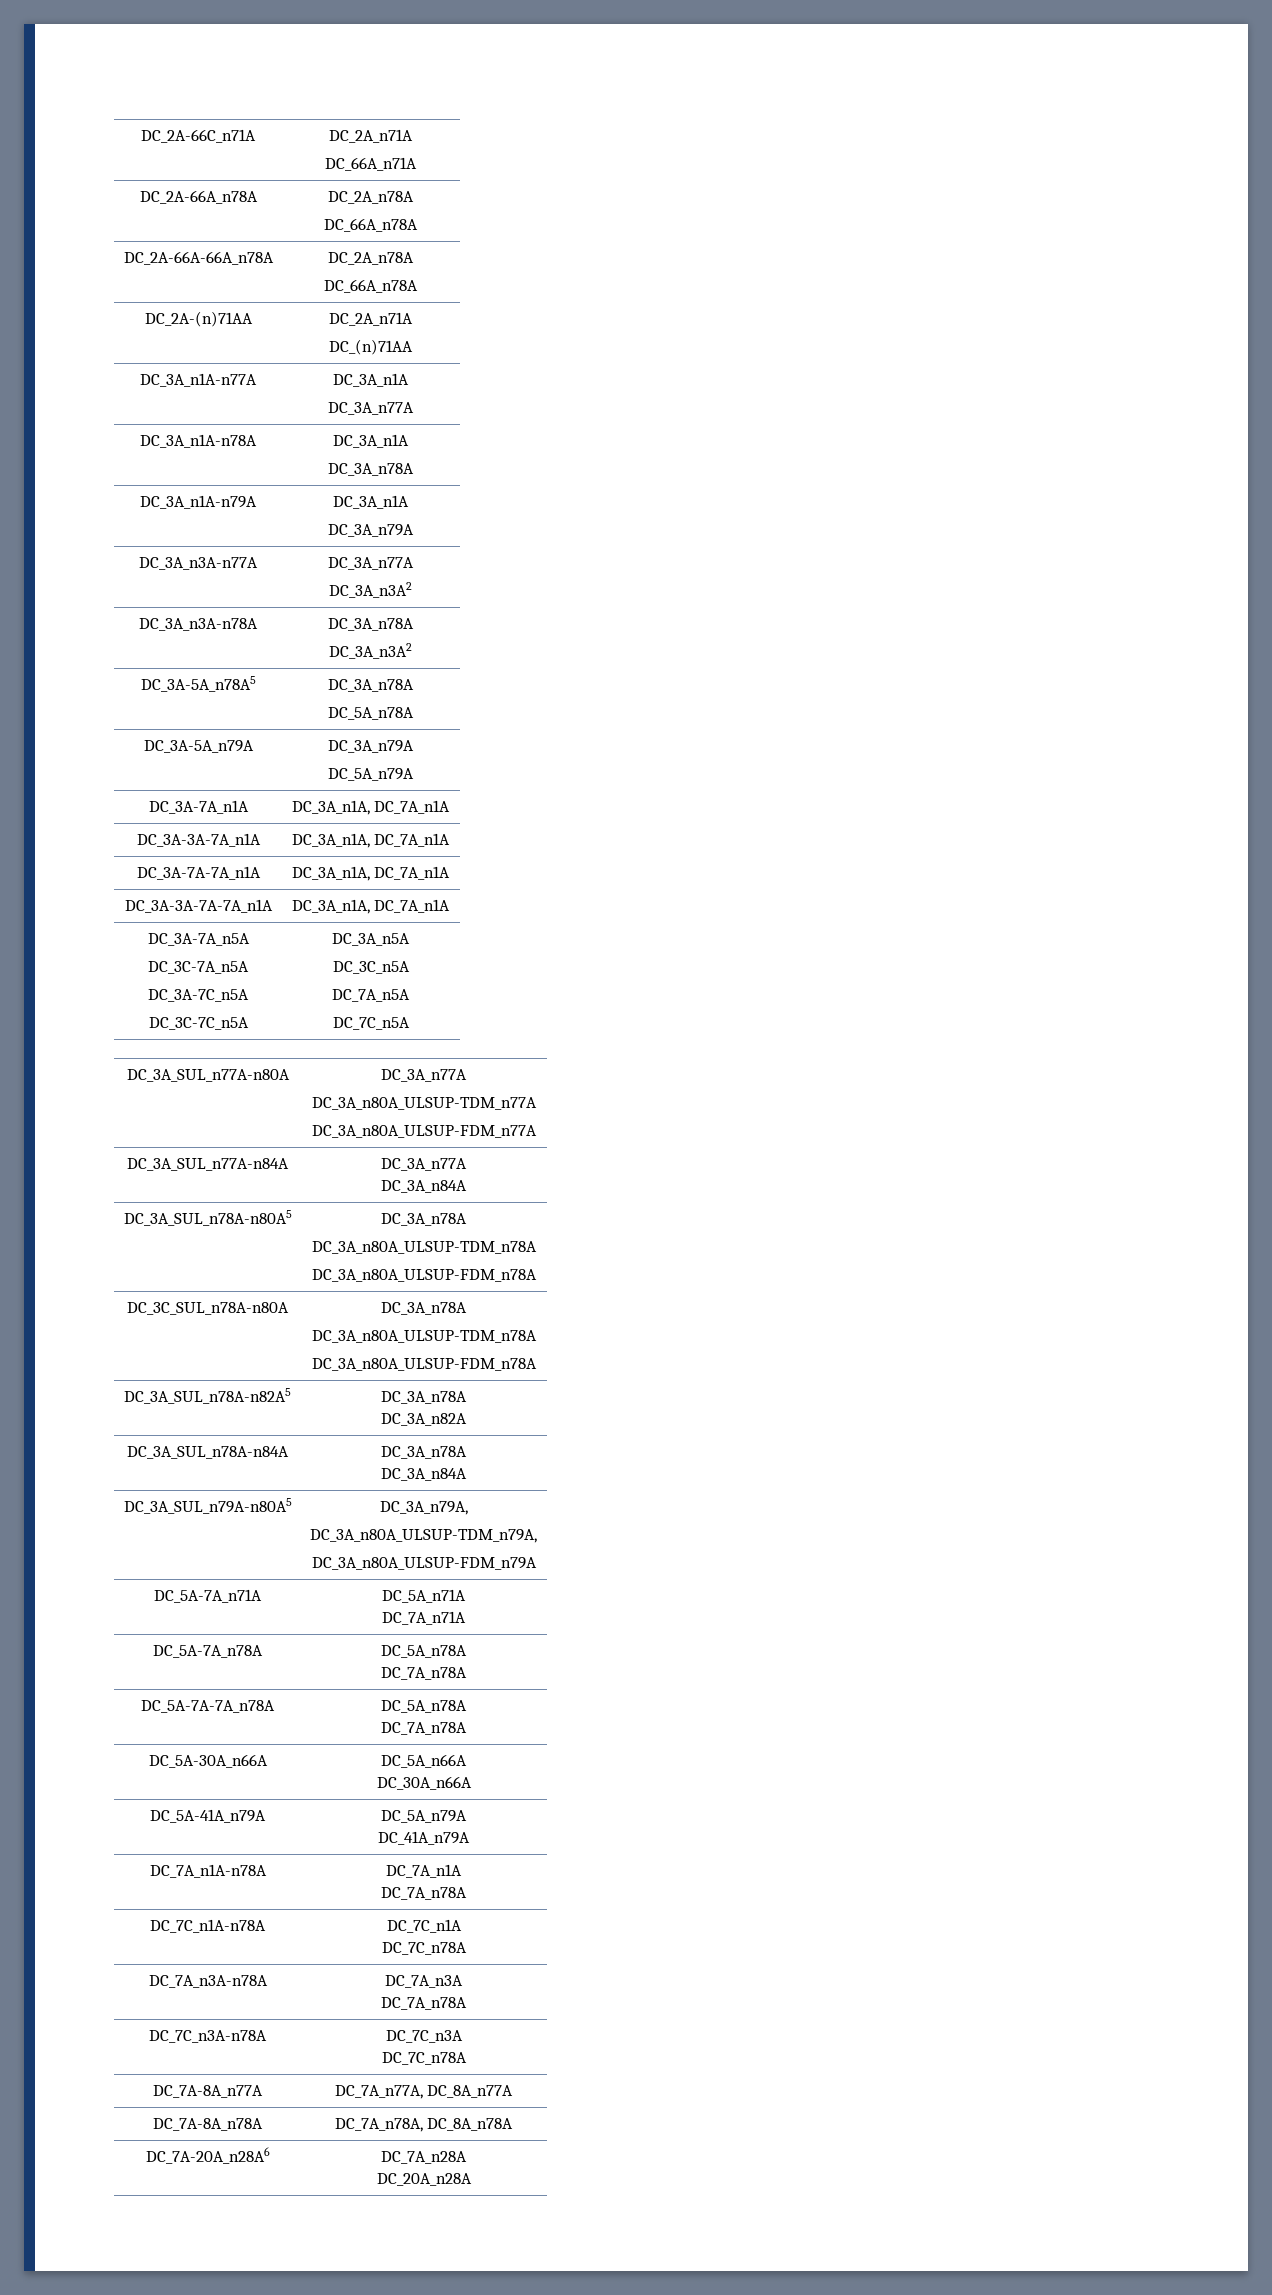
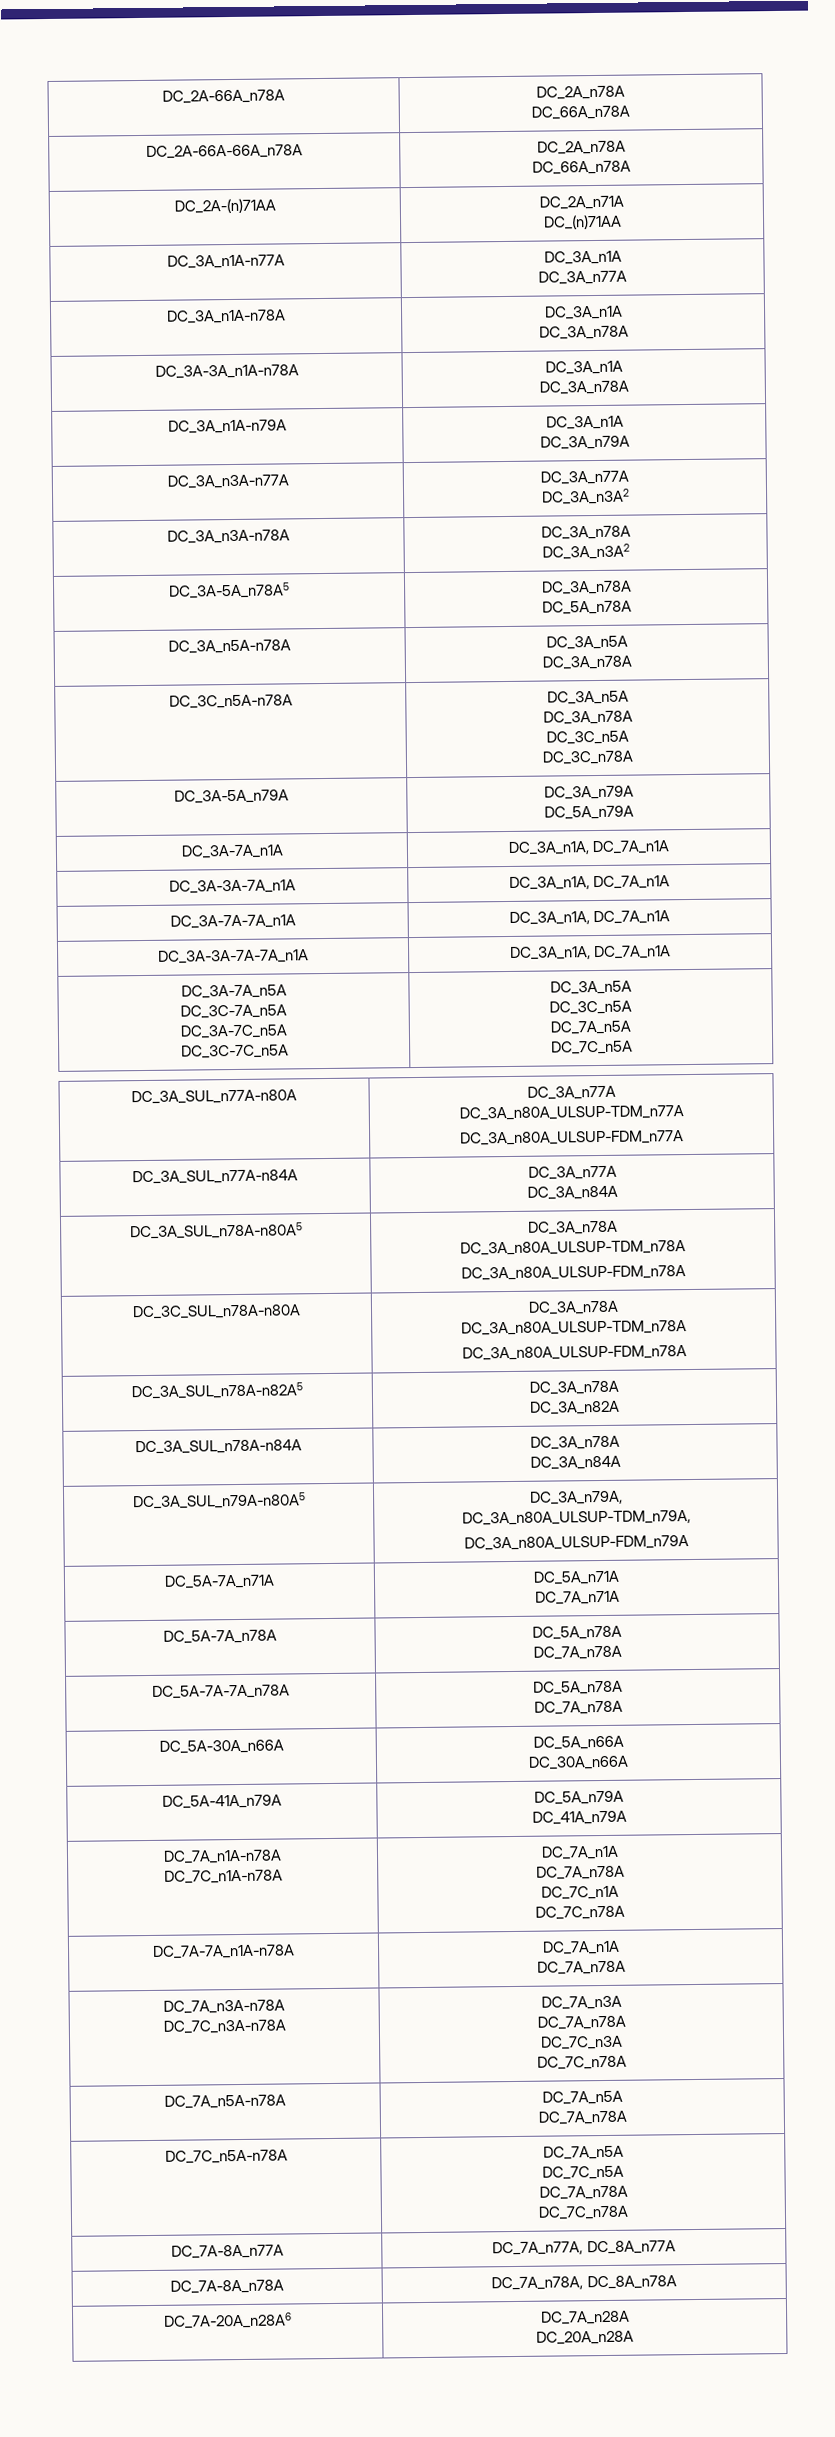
- DC_2A-66C_n71A | DC_2A_n71A
- DC_66A_n71A
+ DC_3A-3A_n1A-n78A | DC_3A_n1A
+ DC_3A_n78A
+ DC_3A_n5A-n78A | DC_3A_n5A
+ DC_3A_n78A
+ DC_3C_n5A-n78A | DC_3A_n5A
+ DC_3A_n78A
+ DC_3C_n5A
+ DC_3C_n78A
- DC_7A_n1A-n78A | DC_7A_n1A
+ DC_7A_n1A-n78A
+ DC_7C_n1A-n78A | DC_7A_n1A
  DC_7A_n78A
- DC_7C_n1A-n78A | DC_7C_n1A
+ DC_7C_n1A
  DC_7C_n78A
- DC_7A_n3A-n78A | DC_7A_n3A
+ DC_7A-7A_n1A-n78A | DC_7A_n1A
  DC_7A_n78A
- DC_7C_n3A-n78A | DC_7C_n3A
+ DC_7A_n3A-n78A
+ DC_7C_n3A-n78A | DC_7A_n3A
+ DC_7A_n78A
+ DC_7C_n3A
+ DC_7C_n78A
+ DC_7A_n5A-n78A | DC_7A_n5A
+ DC_7A_n78A
+ DC_7C_n5A-n78A | DC_7A_n5A
+ DC_7C_n5A
+ DC_7A_n78A

